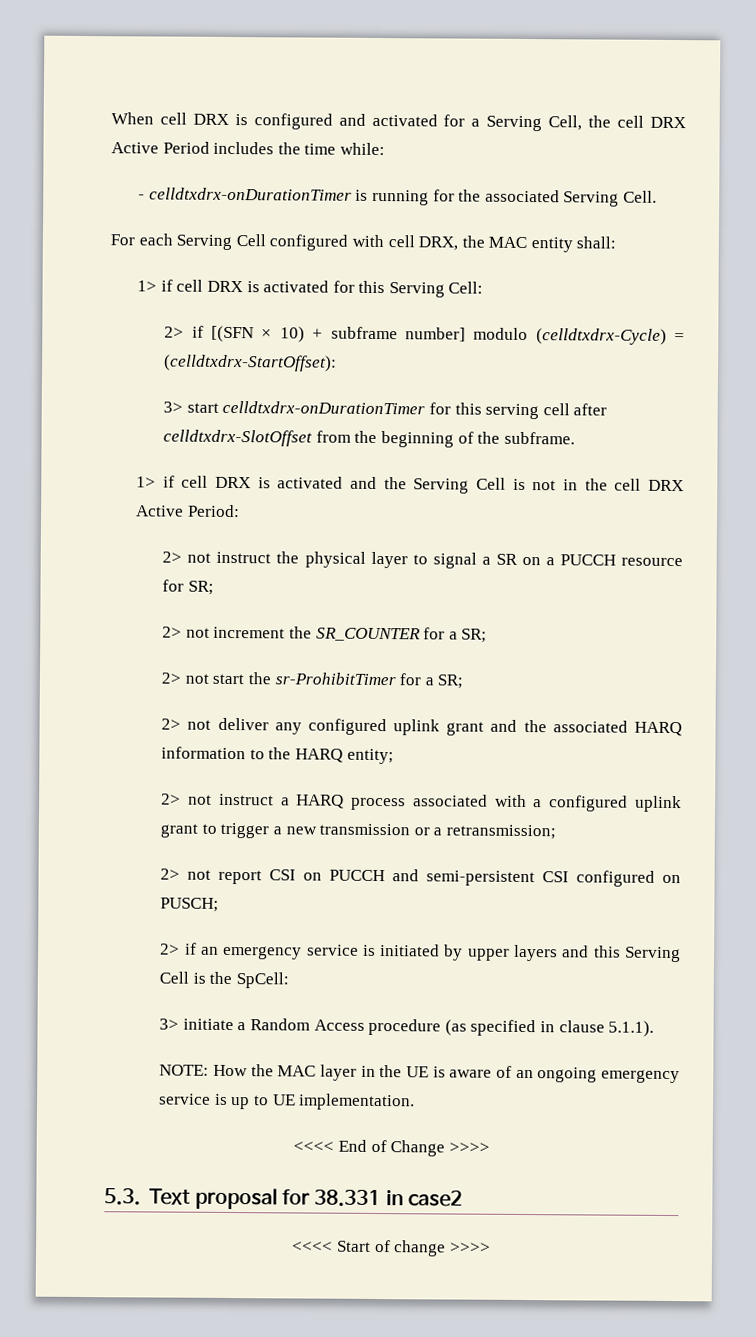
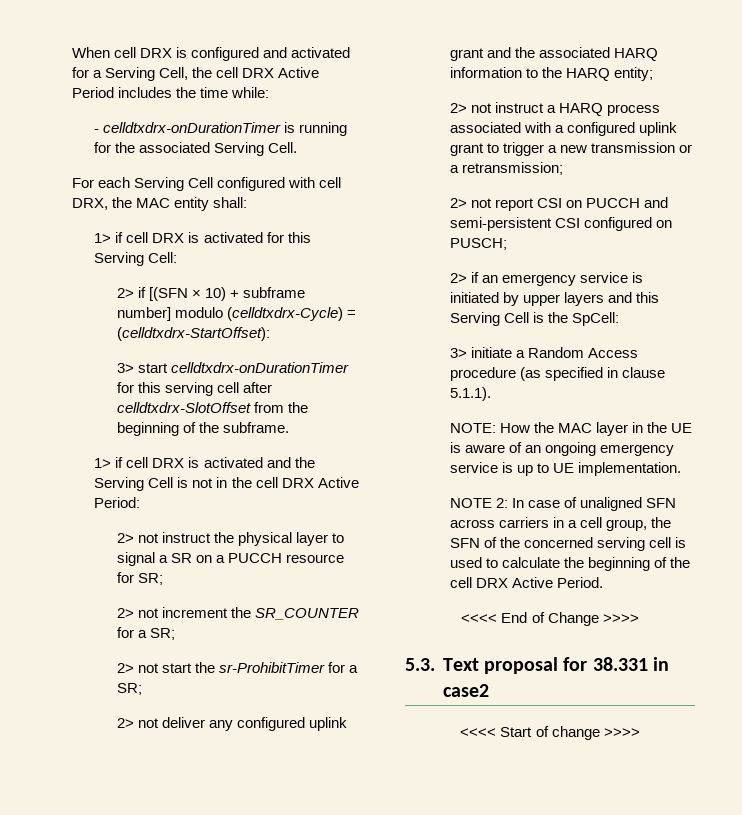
+ NOTE 2: In case of unaligned SFN across carriers in a cell group, the SFN of the concerned serving cell is used to calculate the beginning of the cell DRX Active Period.

